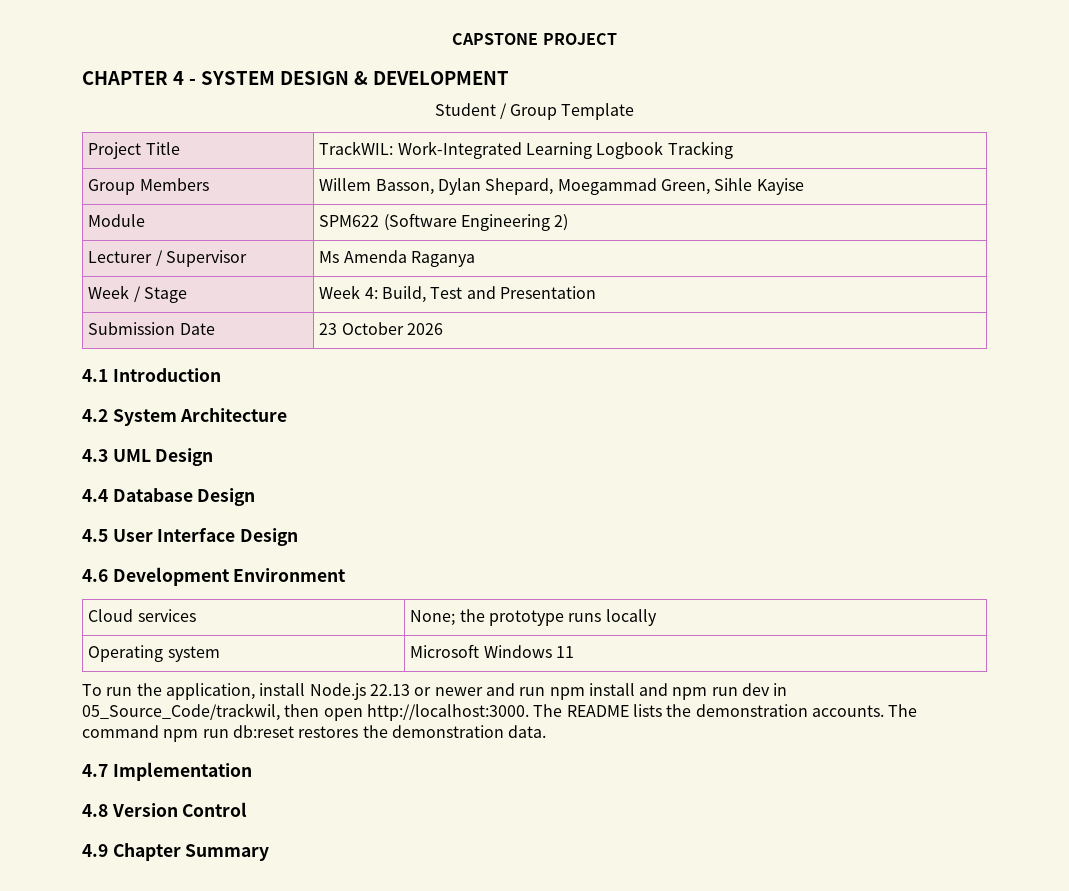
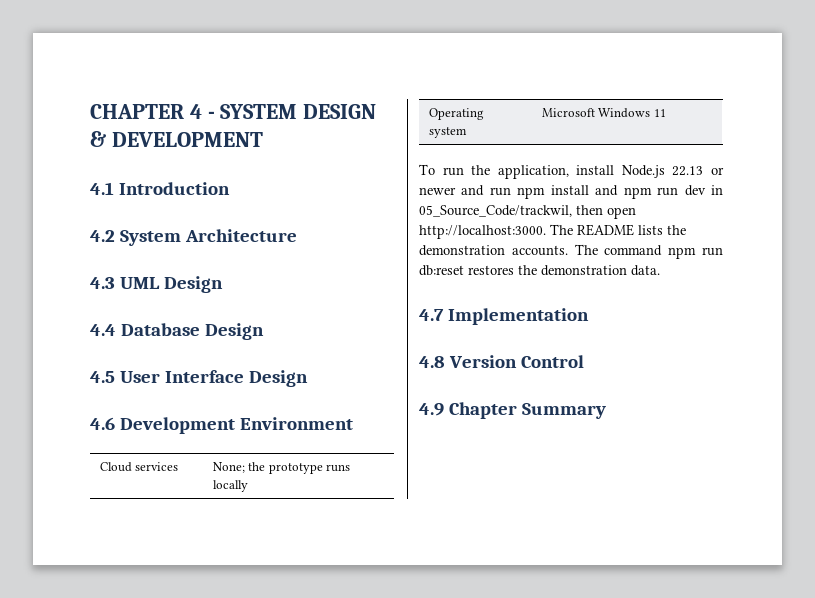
- CAPSTONE PROJECT
- Student / Group Template
- Project Title | TrackWIL: Work-Integrated Learning Logbook Tracking
- Group Members | Willem Basson, Dylan Shepard, Moegammad Green, Sihle Kayise
- Module | SPM622 (Software Engineering 2)
- Lecturer / Supervisor | Ms Amenda Raganya
- Week / Stage | Week 4: Build, Test and Presentation
- Submission Date | 23 October 2026

